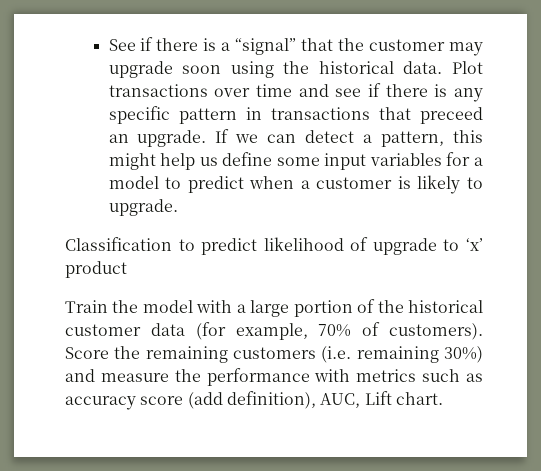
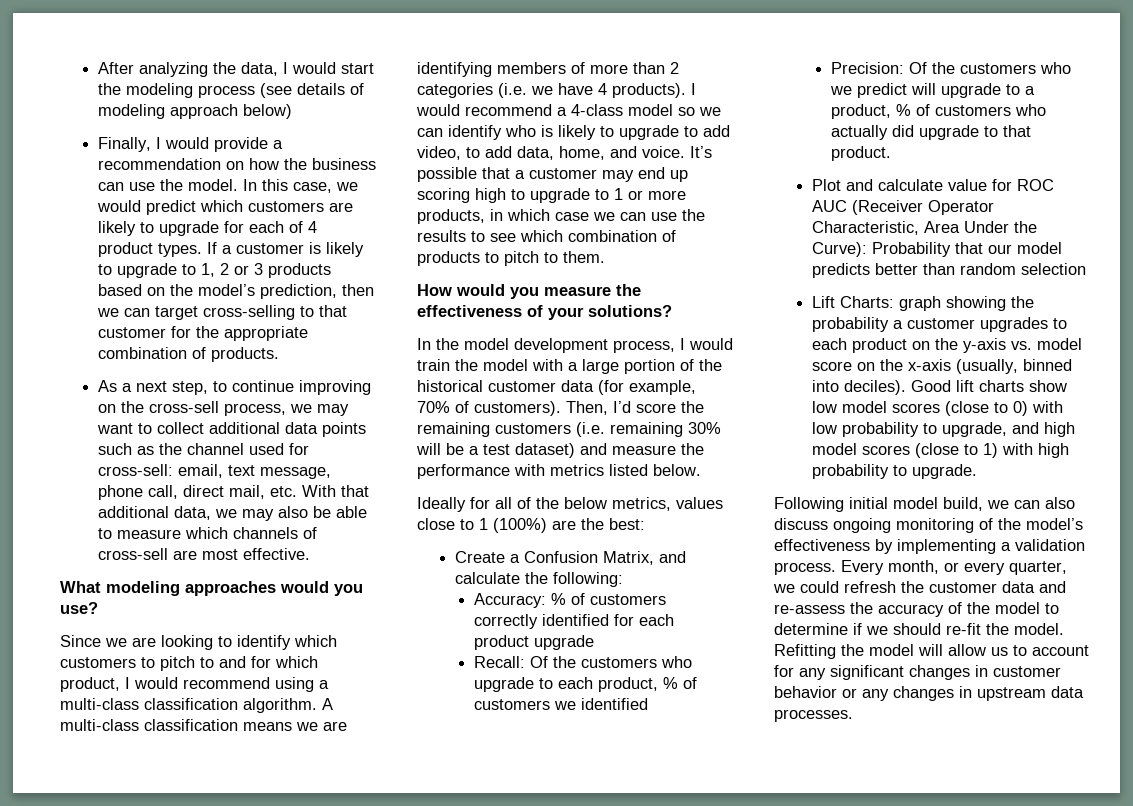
- See if there is a “signal” that the customer may upgrade soon using the historical data. Plot transactions over time and see if there is any specific pattern in transactions that preceed an upgrade. If we can detect a pattern, this might help us define some input variables for a model to predict when a customer is likely to upgrade.
- Classification to predict likelihood of upgrade to ‘x’ product
- Train the model with a large portion of the historical customer data (for example, 70% of customers).
+ After analyzing the data, I would start the modeling process (see details of modeling approach below)
+ Finally, I would provide a recommendation on how the business can use the model. In this case, we would predict which customers are likely to upgrade for each of 4 product types. If a customer is likely to upgrade to 1, 2 or 3 products based on the model’s prediction, then we can target cross-selling to that customer for the appropriate combination of products.
+ As a next step, to continue improving on the cross-sell process, we may want to collect additional data points such as the channel used for cross-sell: email, text message, phone call, direct mail, etc. With that additional data, we may also be able to measure which channels of cross-sell are most effective.
+ What modeling approaches would you use?
+ Since we are looking to identify which customers to pitch to and for which product, I would recommend using a multi-class classification algorithm. A multi-class classification means we are identifying members of more than 2 categories (i.e. we have 4 products). I would recommend a 4-class model so we can identify who is likely to upgrade to add video, to add data, home, and voice. It’s possible that a customer may end up scoring high to upgrade to 1 or more products, in which case we can use the results to see which combination of products to pitch to them.
+ How would you measure the effectiveness of your solutions?
+ In the model development process, I would train the model with a large portion of the historical customer data (for example, 70% of customers).
- Score the remaining customers (i.e. remaining 30%) and measure the performance with metrics such as accuracy score (add definition), AUC, Lift chart.
+ Then, I’d score the remaining customers (i.e. remaining 30% will be a test dataset) and measure the performance with metrics listed below.
+ Ideally for all of the below metrics, values close to 1 (100%) are the best:
+ Create a Confusion Matrix, and calculate the following:
+ Accuracy: % of customers correctly identified for each product upgrade
+ Recall: Of the customers who upgrade to each product, % of customers we identified
+ Precision: Of the customers who we predict will upgrade to a product, % of customers who actually did upgrade to that product.
+ Plot and calculate value for ROC AUC (Receiver Operator Characteristic, Area Under the Curve): Probability that our model predicts better than random selection
+ Lift Charts: graph showing the probability a customer upgrades to each product on the y-axis vs. model score on the x-axis (usually, binned into deciles). Good lift charts show low model scores (close to 0) with low probability to upgrade, and high model scores (close to 1) with high probability to upgrade.
+ Following initial model build, we can also discuss ongoing monitoring of the model’s effectiveness by implementing a validation process. Every month, or every quarter, we could refresh the customer data and re-assess the accuracy of the model to determine if we should re-fit the model. Refitting the model will allow us to account for any significant changes in customer behavior or any changes in upstream data processes.

